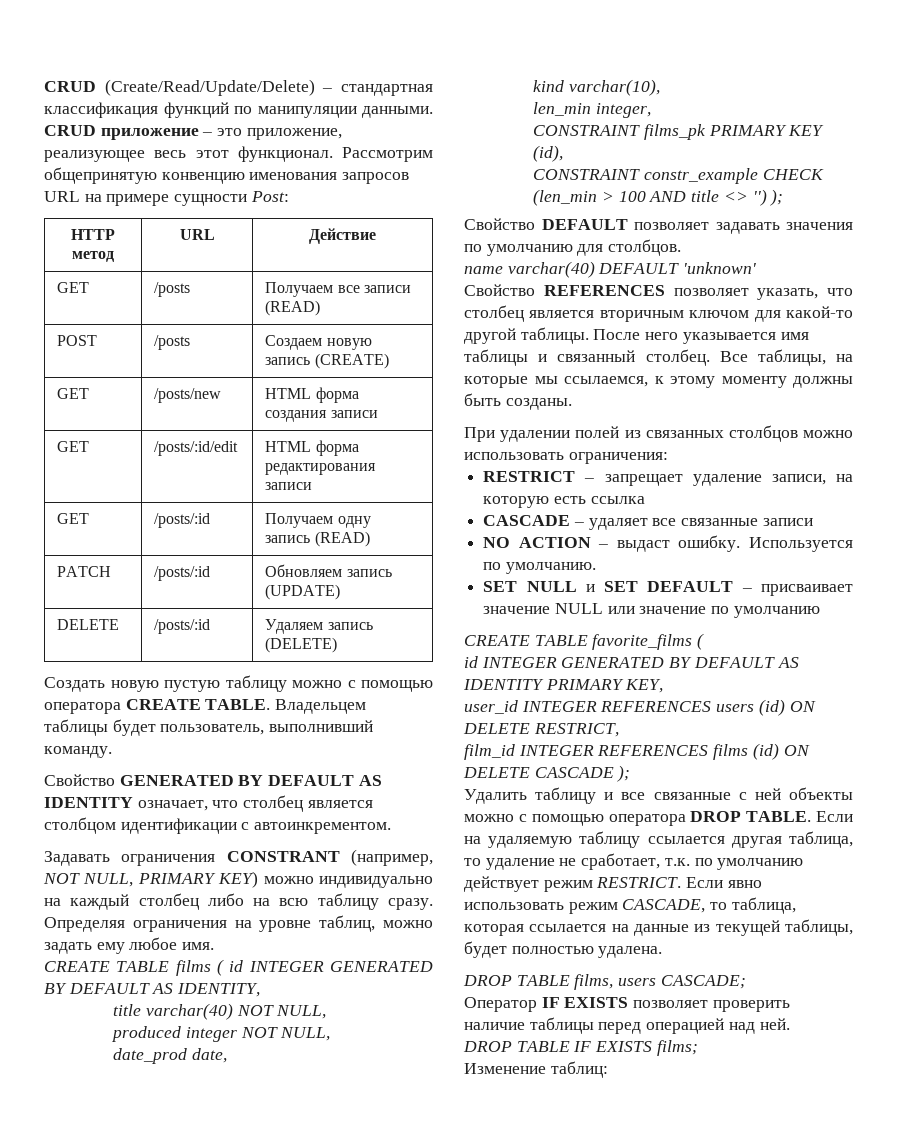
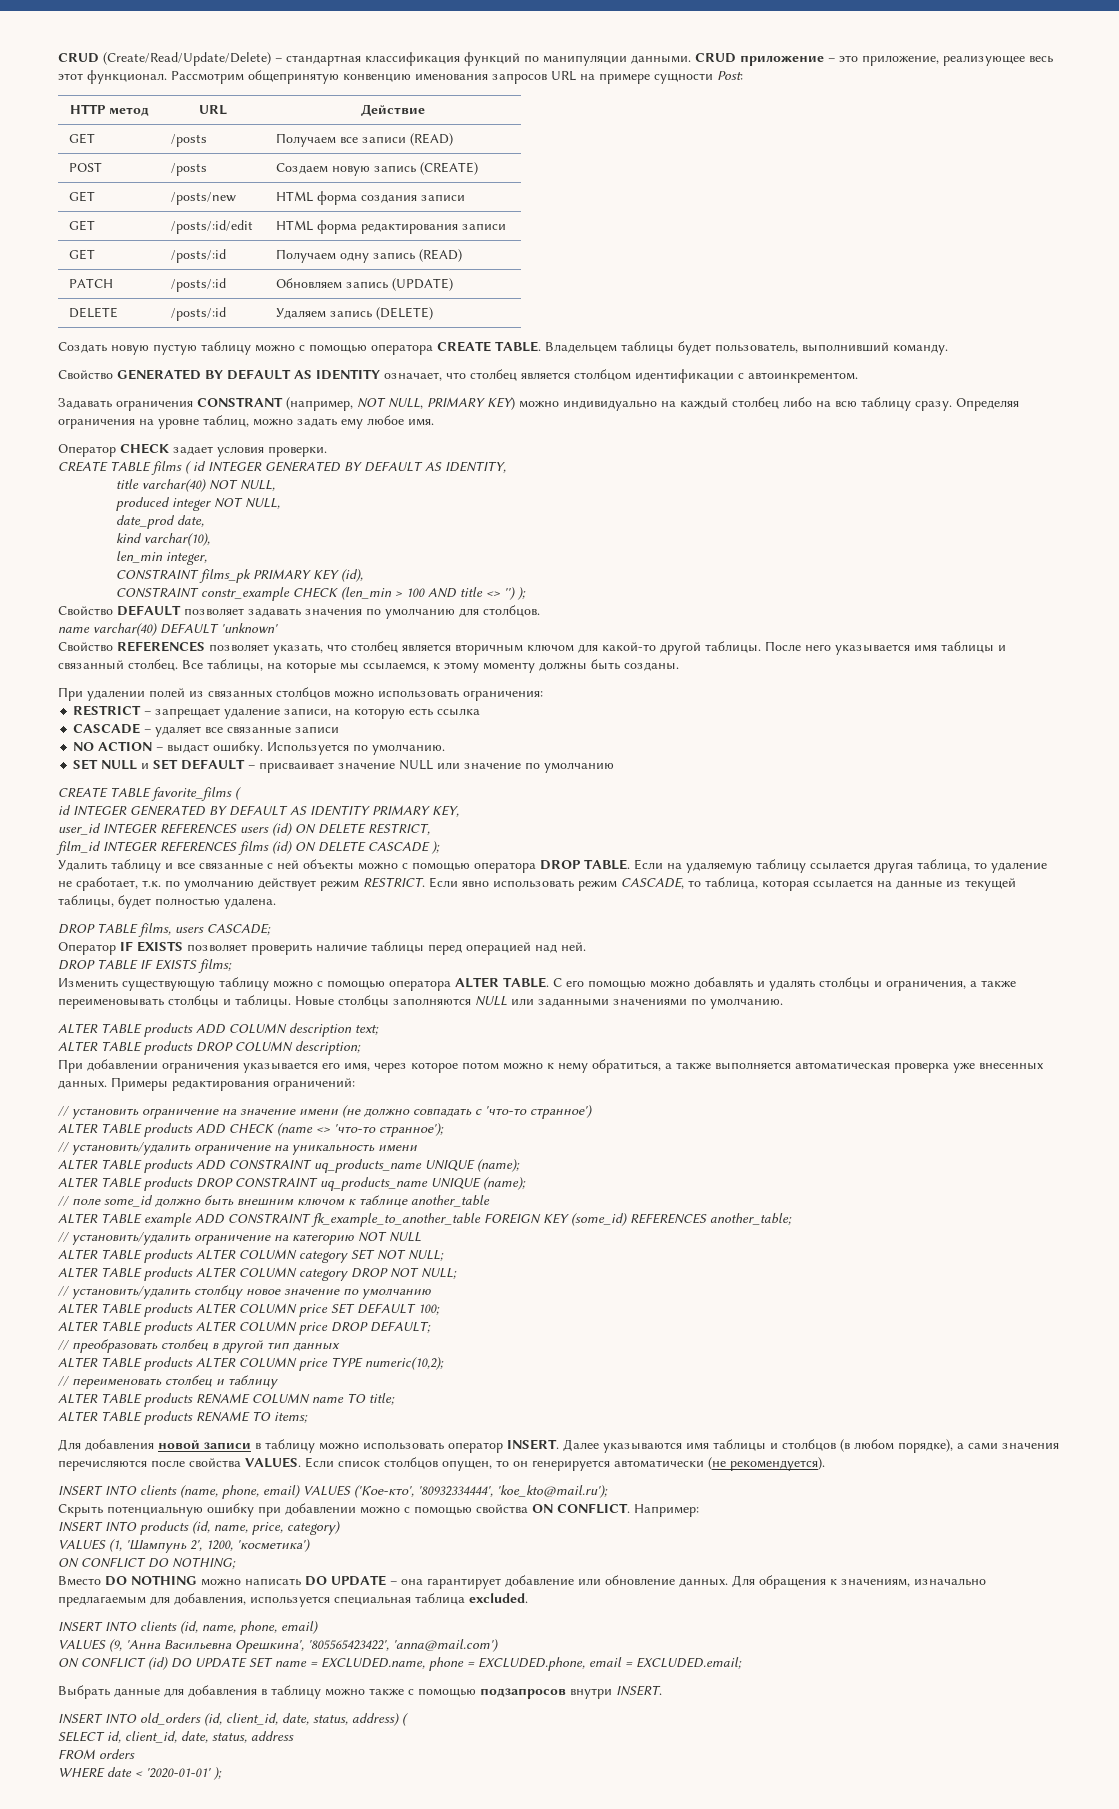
+ Оператор CHECK задает условия проверки.
- Изменение таблиц:
+ Изменить существующую таблицу можно с помощью оператора ALTER TABLE. С его помощью можно добавлять и удалять столбцы и ограничения, а также переименовывать столбцы и таблицы. Новые столбцы заполняются NULL или заданными значениями по умолчанию.
+ ALTER TABLE products ADD COLUMN description text;
+ ALTER TABLE products DROP COLUMN description;
+ При добавлении ограничения указывается его имя, через которое потом можно к нему обратиться, а также выполняется автоматическая проверка уже внесенных данных. Примеры редактирования ограничений:
+ // установить ограничение на значение имени (не должно совпадать с 'что-то странное')
+ ALTER TABLE products ADD CHECK (name <> 'что-то странное');
+ // установить/удалить ограничение на уникальность имени
+ ALTER TABLE products ADD CONSTRAINT uq_products_name UNIQUE (name);
+ ALTER TABLE products DROP CONSTRAINT uq_products_name UNIQUE (name);
+ // поле some_id должно быть внешним ключом к таблице another_table
+ ALTER TABLE example ADD CONSTRAINT fk_example_to_another_table FOREIGN KEY (some_id) REFERENCES another_table;
+ // установить/удалить ограничение на категорию NOT NULL
+ ALTER TABLE products ALTER COLUMN category SET NOT NULL;
+ ALTER TABLE products ALTER COLUMN category DROP NOT NULL;
+ // установить/удалить столбцу новое значение по умолчанию
+ ALTER TABLE products ALTER COLUMN price SET DEFAULT 100;
+ ALTER TABLE products ALTER COLUMN price DROP DEFAULT;
+ // преобразовать столбец в другой тип данных
+ ALTER TABLE products ALTER COLUMN price TYPE numeric(10,2);
+ // переименовать столбец и таблицу
+ ALTER TABLE products RENAME COLUMN name TO title;
+ ALTER TABLE products RENAME TO items;
+ Для добавления новой записи в таблицу можно использовать оператор INSERT. Далее указываются имя таблицы и столбцов (в любом порядке), а сами значения перечисляются после свойства VALUES. Если список столбцов опущен, то он генерируется автоматически (не рекомендуется).
+ INSERT INTO clients (name, phone, email) VALUES ('Кое-кто', '80932334444', 'koe_kto@mail.ru');
+ Скрыть потенциальную ошибку при добавлении можно с помощью свойства ON CONFLICT. Например:
+ INSERT INTO products (id, name, price, category)
+ VALUES (1, 'Шампунь 2', 1200, 'косметика')
+ ON CONFLICT DO NOTHING;
+ Вместо DO NOTHING можно написать DO UPDATE – она гарантирует добавление или обновление данных. Для обращения к значениям, изначально предлагаемым для добавления, используется специальная таблица excluded.
+ INSERT INTO clients (id, name, phone, email)
+ VALUES (9, 'Анна Васильевна Орешкина', '805565423422', 'anna@mail.com')
+ ON CONFLICT (id) DO UPDATE SET name = EXCLUDED.name, phone = EXCLUDED.phone, email = EXCLUDED.email;
+ Выбрать данные для добавления в таблицу можно также с помощью подзапросов внутри INSERT.
+ INSERT INTO old_orders (id, client_id, date, status, address) (
+ SELECT id, client_id, date, status, address
+ FROM orders
+ WHERE date < '2020-01-01' );

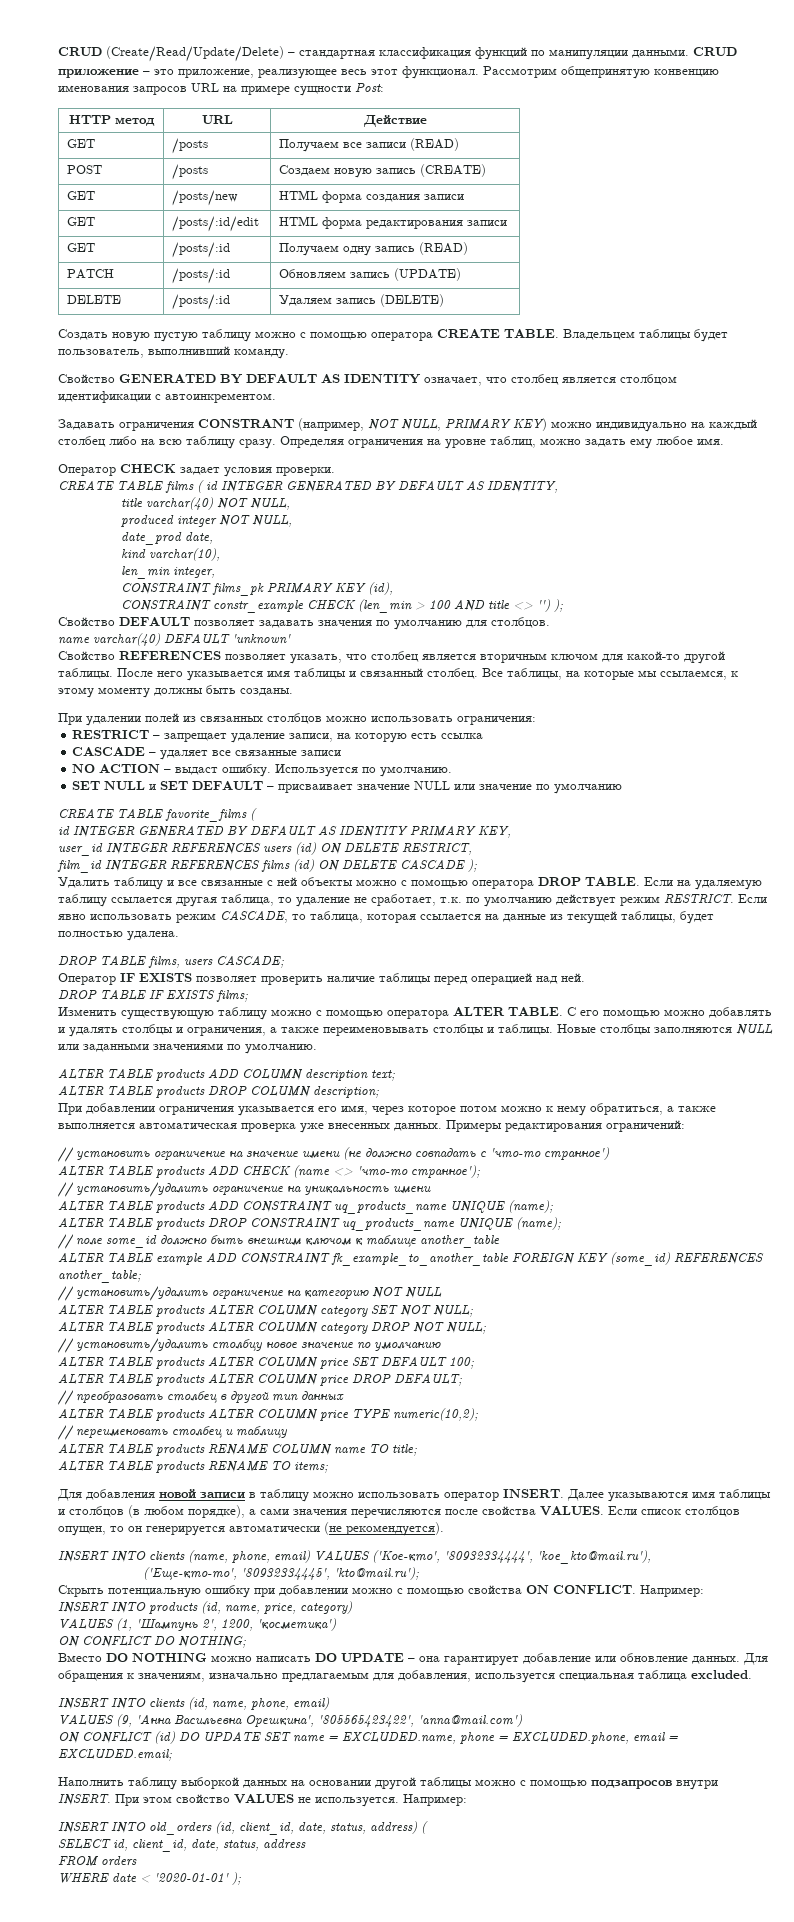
- INSERT INTO clients (name, phone, email) VALUES ('Кое-кто', '80932334444', 'koe_kto@mail.ru');
+ INSERT INTO clients (name, phone, email) VALUES ('Кое-кто', '80932334444', 'koe_kto@mail.ru'),
+ ('Еще-кто-то', '80932334445', 'kto@mail.ru');
- Выбрать данные для добавления в таблицу можно также с помощью подзапросов внутри INSERT.
+ Наполнить таблицу выборкой данных на основании другой таблицы можно с помощью подзапросов внутри INSERT. При этом свойство VALUES не используется. Например:

